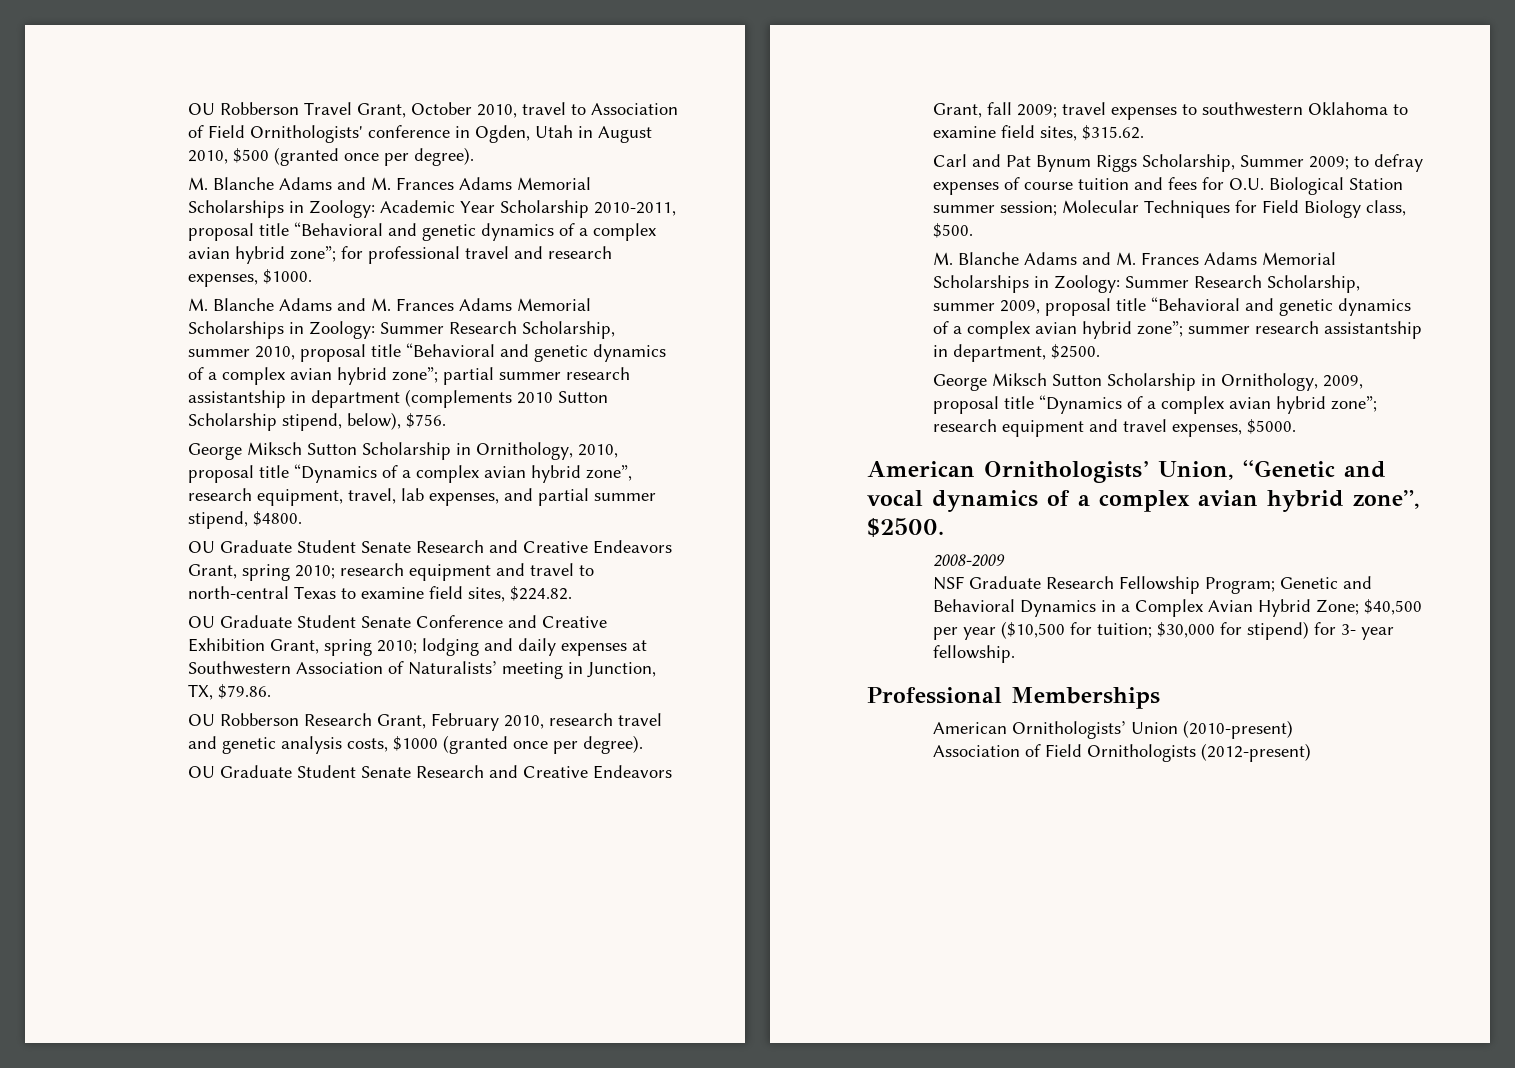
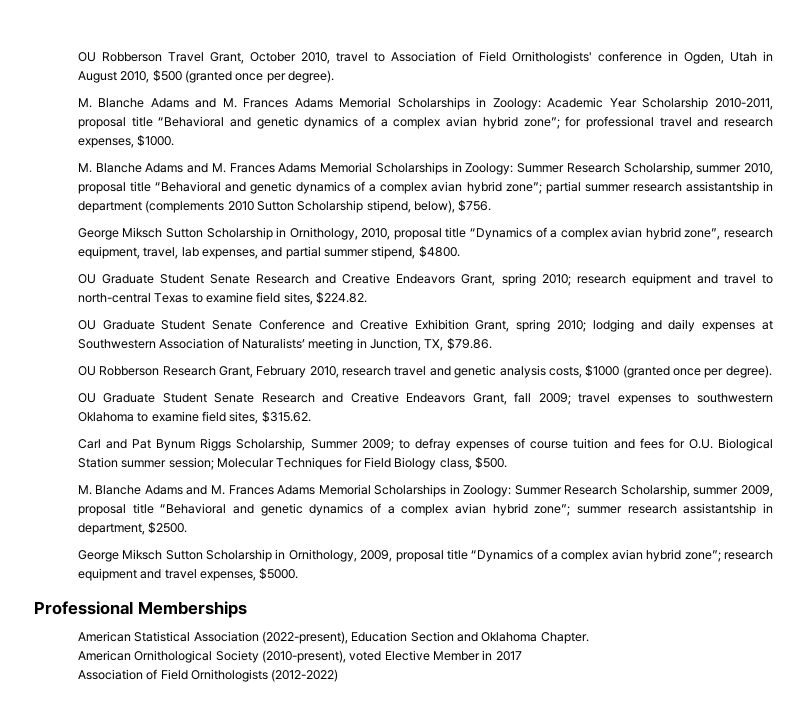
- American Ornithologists’ Union, “Genetic and vocal dynamics of a complex avian hybrid zone”, $2500.
- 2008-2009
- NSF Graduate Research Fellowship Program; Genetic and Behavioral Dynamics in a Complex Avian Hybrid Zone; $40,500 per year ($10,500 for tuition; $30,000 for stipend) for 3- year fellowship.
  Professional Memberships
- American Ornithologists’ Union (2010-present)
+ American Statistical Association (2022-present), Education Section and Oklahoma Chapter.
+ American Ornithological Society (2010-present), voted Elective Member in 2017
- Association of Field Ornithologists (2012-present)
+ Association of Field Ornithologists (2012-2022)

